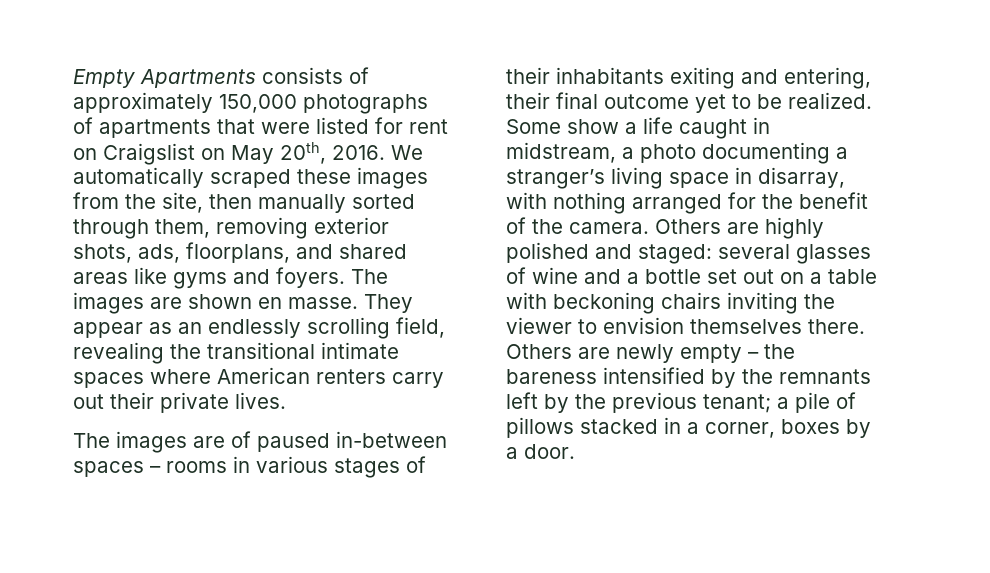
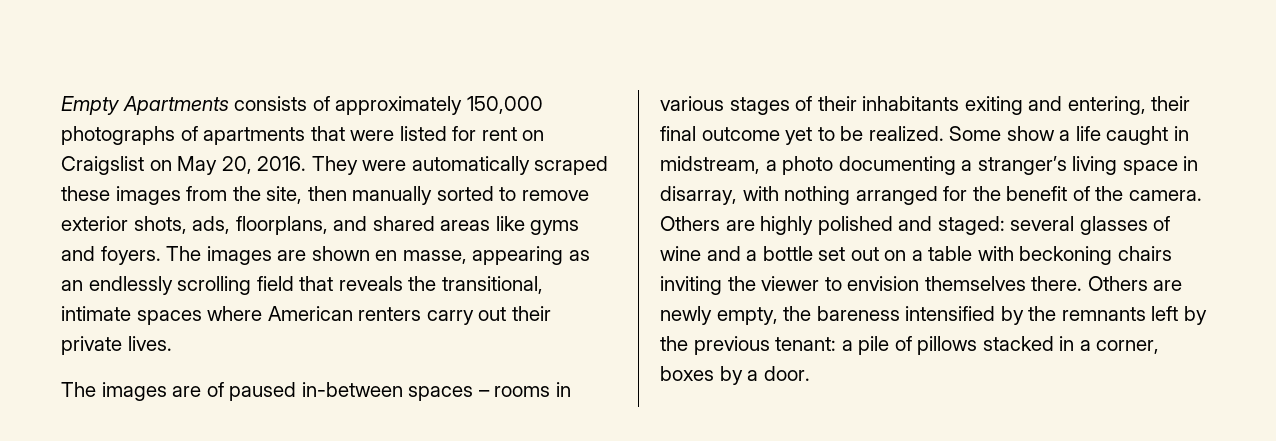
- Empty Apartments consists of approximately 150,000 photographs of apartments that were listed for rent on Craigslist on May 20th, 2016. We automatically scraped these images from the site, then manually sorted through them, removing exterior shots, ads, floorplans, and shared areas like gyms and foyers.
+ Empty Apartments consists of approximately 150,000 photographs of apartments that were listed for rent on Craigslist on May 20, 2016. They were automatically scraped these images from the site, then manually sorted to remove exterior shots, ads, floorplans, and shared areas like gyms and foyers.
- The images are shown en masse. They appear as an endlessly scrolling field, revealing the transitional intimate spaces where American renters carry out their private lives.
+ The images are shown en masse, appearing as an endlessly scrolling field that reveals the transitional, intimate spaces where American renters carry out their private lives.
- Others are newly empty – the bareness intensified by the remnants left by the previous tenant; a pile of pillows stacked in a corner, boxes by a door.
+ Others are newly empty, the bareness intensified by the remnants left by the previous tenant: a pile of pillows stacked in a corner, boxes by a door.

